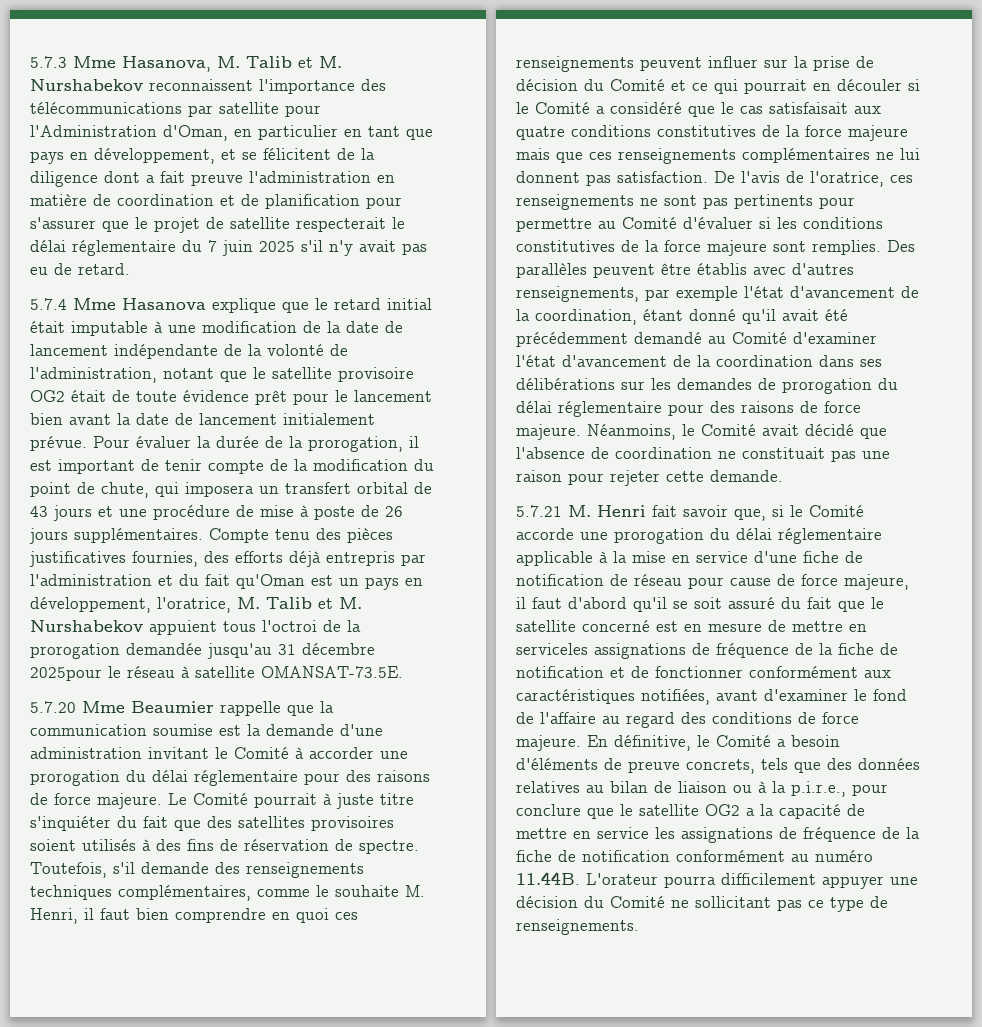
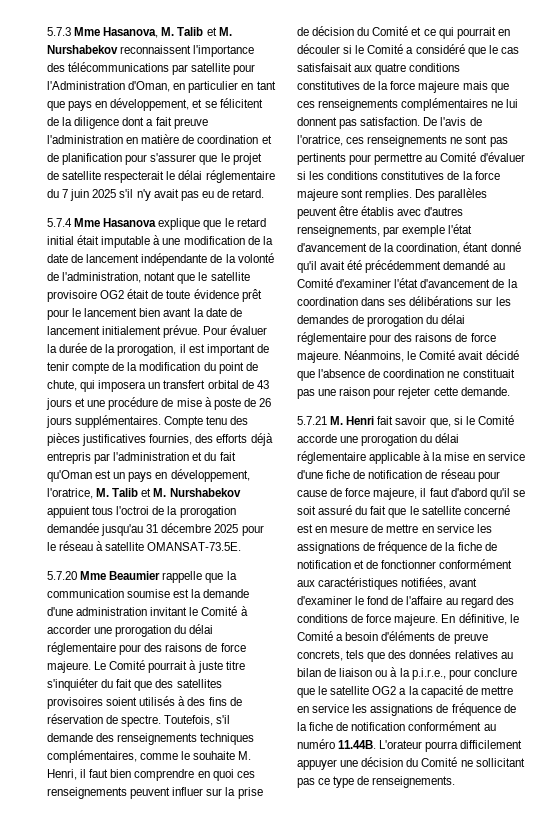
- Compte tenu des pièces justificatives fournies, des efforts déjà entrepris par l'administration et du fait qu'Oman est un pays en développement, l'oratrice, M. Talib et M. Nurshabekov appuient tous l'octroi de la prorogation demandée jusqu'au 31 décembre 2025pour le réseau à satellite OMANSAT-73.5E.
+ Compte tenu des pièces justificatives fournies, des efforts déjà entrepris par l'administration et du fait qu'Oman est un pays en développement, l'oratrice, M. Talib et M. Nurshabekov appuient tous l'octroi de la prorogation demandée jusqu'au 31 décembre 2025 pour le réseau à satellite OMANSAT-73.5E.
- 5.7.21 M. Henri fait savoir que, si le Comité accorde une prorogation du délai réglementaire applicable à la mise en service d'une fiche de notification de réseau pour cause de force majeure, il faut d'abord qu'il se soit assuré du fait que le satellite concerné est en mesure de mettre en serviceles assignations de fréquence de la fiche de notification et de fonctionner conformément aux caractéristiques notifiées, avant d'examiner le fond de l'affaire au regard des conditions de force majeure.
+ 5.7.21 M. Henri fait savoir que, si le Comité accorde une prorogation du délai réglementaire applicable à la mise en service d'une fiche de notification de réseau pour cause de force majeure, il faut d'abord qu'il se soit assuré du fait que le satellite concerné est en mesure de mettre en service les assignations de fréquence de la fiche de notification et de fonctionner conformément aux caractéristiques notifiées, avant d'examiner le fond de l'affaire au regard des conditions de force majeure.

